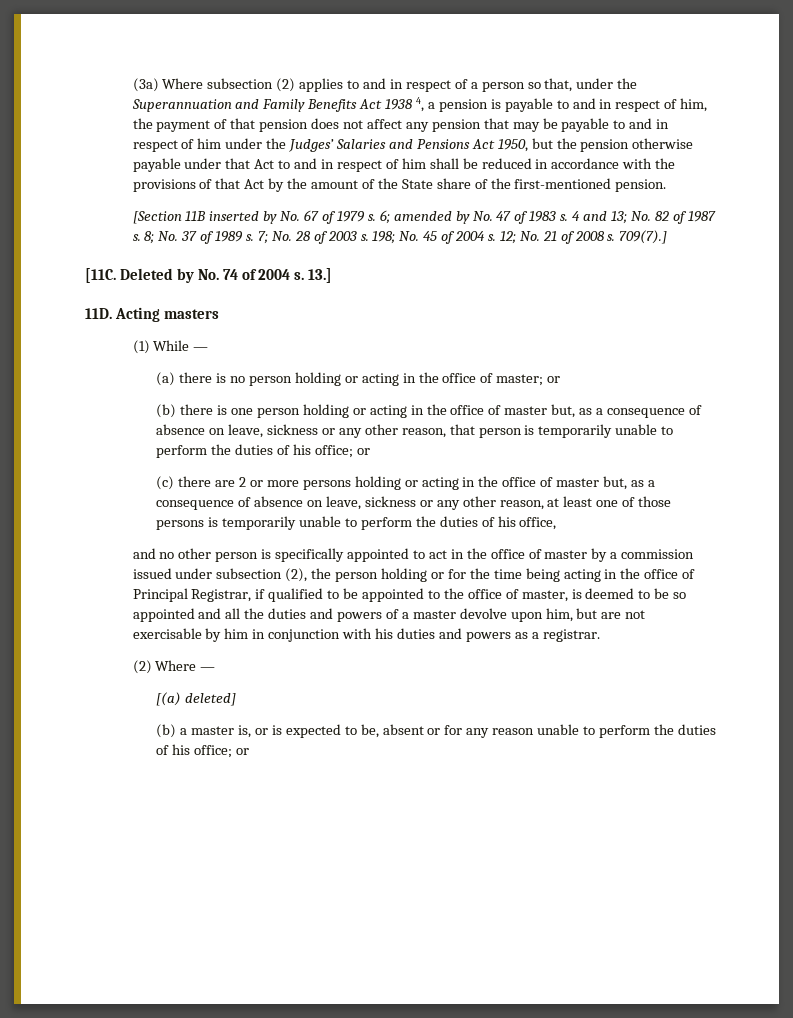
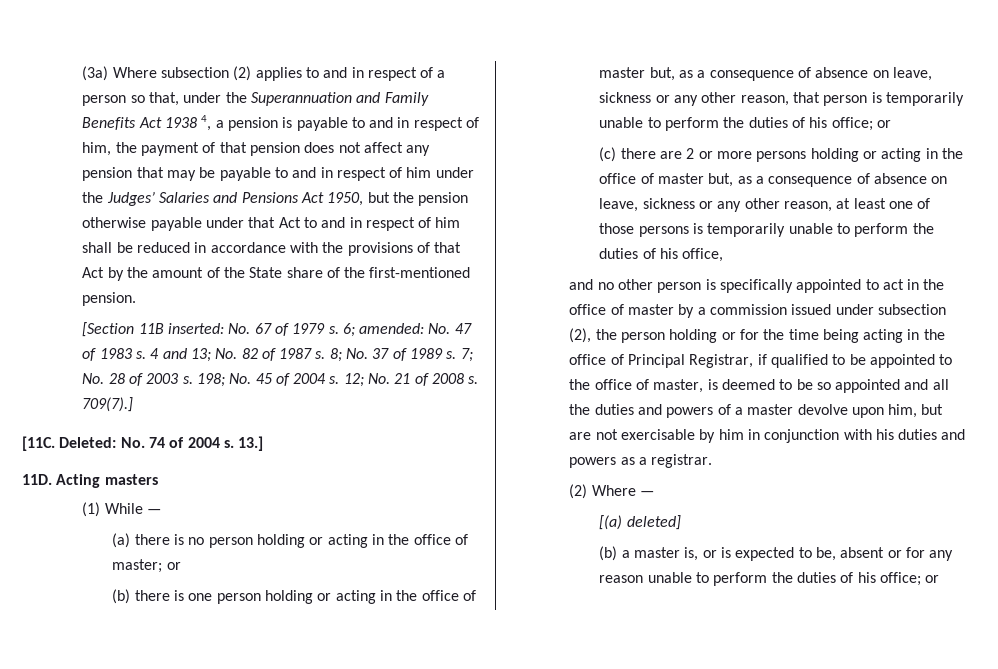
- [Section 11B inserted by No. 67 of 1979 s.
+ [Section 11B inserted: No. 67 of 1979 s.
- 6; amended by No. 47 of 1983 s.
+ 6; amended: No. 47 of 1983 s.
- Deleted by No. 74 of 2004 s.
+ Deleted: No. 74 of 2004 s.

